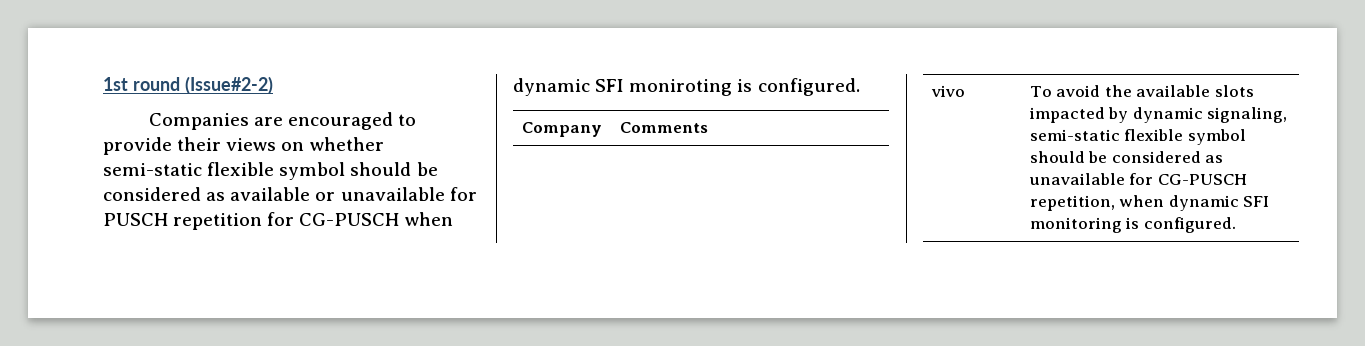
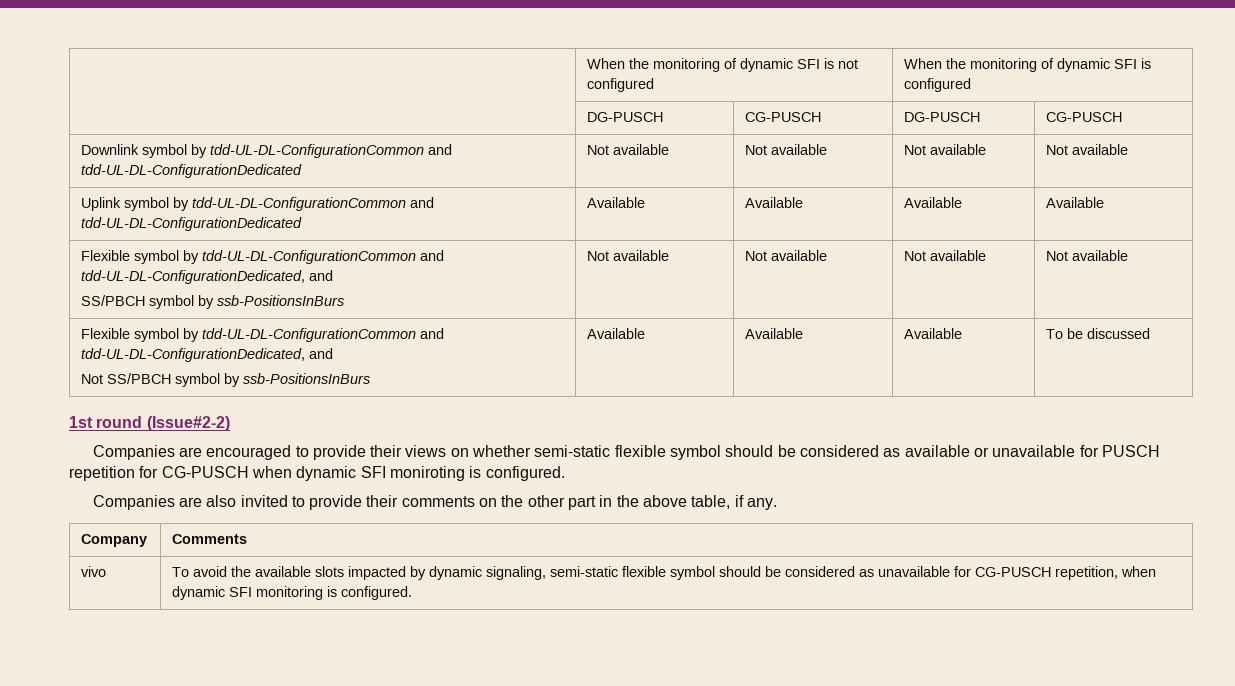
+ | When the monitoring of dynamic SFI is not configured | When the monitoring of dynamic SFI is configured
+ | DG-PUSCH | CG-PUSCH | DG-PUSCH | CG-PUSCH
+ Downlink symbol by tdd-UL-DL-ConfigurationCommon and tdd-UL-DL-ConfigurationDedicated | Not available | Not available | Not available | Not available
+ Uplink symbol by tdd-UL-DL-ConfigurationCommon and tdd-UL-DL-ConfigurationDedicated | Available | Available | Available | Available
+ Flexible symbol by tdd-UL-DL-ConfigurationCommon and tdd-UL-DL-ConfigurationDedicated, and
+ SS/PBCH symbol by ssb-PositionsInBurs | Not available | Not available | Not available | Not available
+ Flexible symbol by tdd-UL-DL-ConfigurationCommon and tdd-UL-DL-ConfigurationDedicated, and
+ Not SS/PBCH symbol by ssb-PositionsInBurs | Available | Available | Available | To be discussed
+ Companies are also invited to provide their comments on the other part in the above table, if any.

